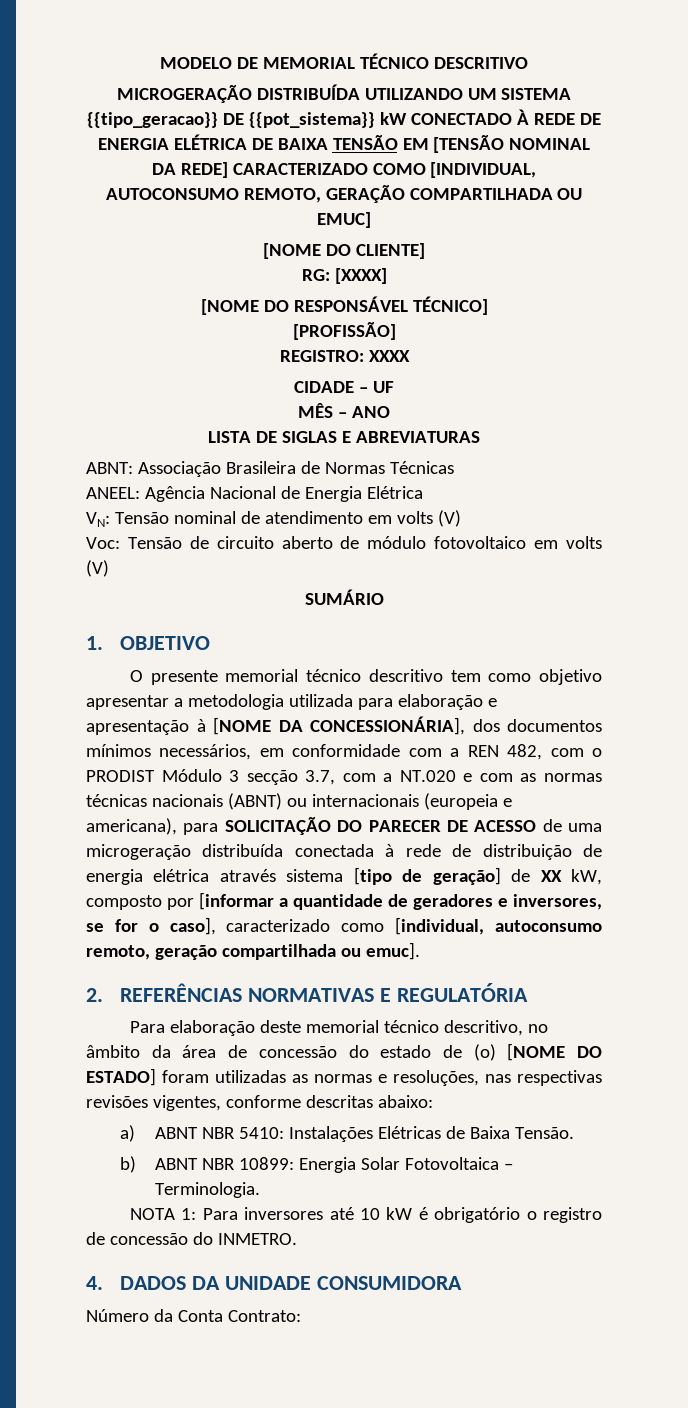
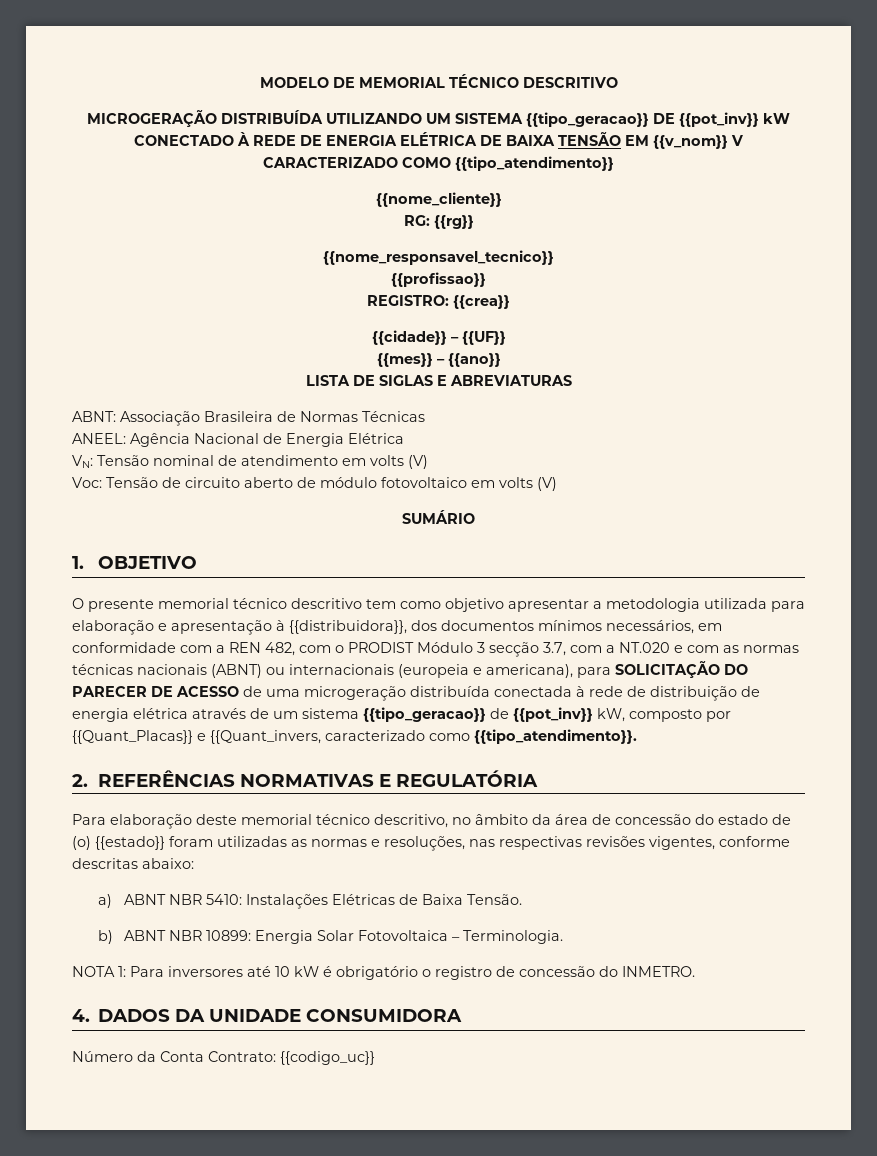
- MICROGERAÇÃO DISTRIBUÍDA UTILIZANDO UM SISTEMA {{tipo_geracao}} DE {{pot_sistema}} kW CONECTADO À REDE DE ENERGIA ELÉTRICA DE BAIXA TENSÃO EM [TENSÃO NOMINAL DA REDE] CARACTERIZADO COMO [INDIVIDUAL, AUTOCONSUMO REMOTO, GERAÇÃO COMPARTILHADA OU EMUC]
- [NOME DO CLIENTE]
- RG: [XXXX]
- [NOME DO RESPONSÁVEL TÉCNICO]
- [PROFISSÃO]
- REGISTRO: XXXX
- CIDADE – UF
- MÊS – ANO
+ MICROGERAÇÃO DISTRIBUÍDA UTILIZANDO UM SISTEMA {{tipo_geracao}} DE {{pot_inv}} kW CONECTADO À REDE DE ENERGIA ELÉTRICA DE BAIXA TENSÃO EM {{v_nom}} V CARACTERIZADO COMO {{tipo_atendimento}}
+ {{nome_cliente}}
+ RG: {{rg}}
+ {{nome_responsavel_tecnico}}
+ {{profissao}}
+ REGISTRO: {{crea}}
+ {{cidade}} – {{UF}}
+ {{mes}} – {{ano}}
- O presente memorial técnico descritivo tem como objetivo apresentar a metodologia utilizada para elaboração e apresentação à [NOME DA CONCESSIONÁRIA], dos documentos mínimos necessários, em conformidade com a REN 482, com o PRODIST Módulo 3 secção 3.7, com a NT.020 e com as normas técnicas nacionais (ABNT) ou internacionais (europeia e americana), para SOLICITAÇÃO DO PARECER DE ACESSO de uma microgeração distribuída conectada à rede de distribuição de energia elétrica através sistema [tipo de geração] de XX kW, composto por [informar a quantidade de geradores e inversores, se for o caso], caracterizado como [individual, autoconsumo remoto, geração compartilhada ou emuc].
+ O presente memorial técnico descritivo tem como objetivo apresentar a metodologia utilizada para elaboração e apresentação à {{distribuidora}}, dos documentos mínimos necessários, em conformidade com a REN 482, com o PRODIST Módulo 3 secção 3.7, com a NT.020 e com as normas técnicas nacionais (ABNT) ou internacionais (europeia e americana), para SOLICITAÇÃO DO PARECER DE ACESSO de uma microgeração distribuída conectada à rede de distribuição de energia elétrica através de um sistema {{tipo_geracao}} de {{pot_inv}} kW, composto por {{Quant_Placas}} e {{Quant_invers, caracterizado como {{tipo_atendimento}}.
- Para elaboração deste memorial técnico descritivo, no âmbito da área de concessão do estado de (o) [NOME DO ESTADO] foram utilizadas as normas e resoluções, nas respectivas revisões vigentes, conforme descritas abaixo:
+ Para elaboração deste memorial técnico descritivo, no âmbito da área de concessão do estado de (o) {{estado}} foram utilizadas as normas e resoluções, nas respectivas revisões vigentes, conforme descritas abaixo:
- Número da Conta Contrato:
+ Número da Conta Contrato: {{codigo_uc}}

